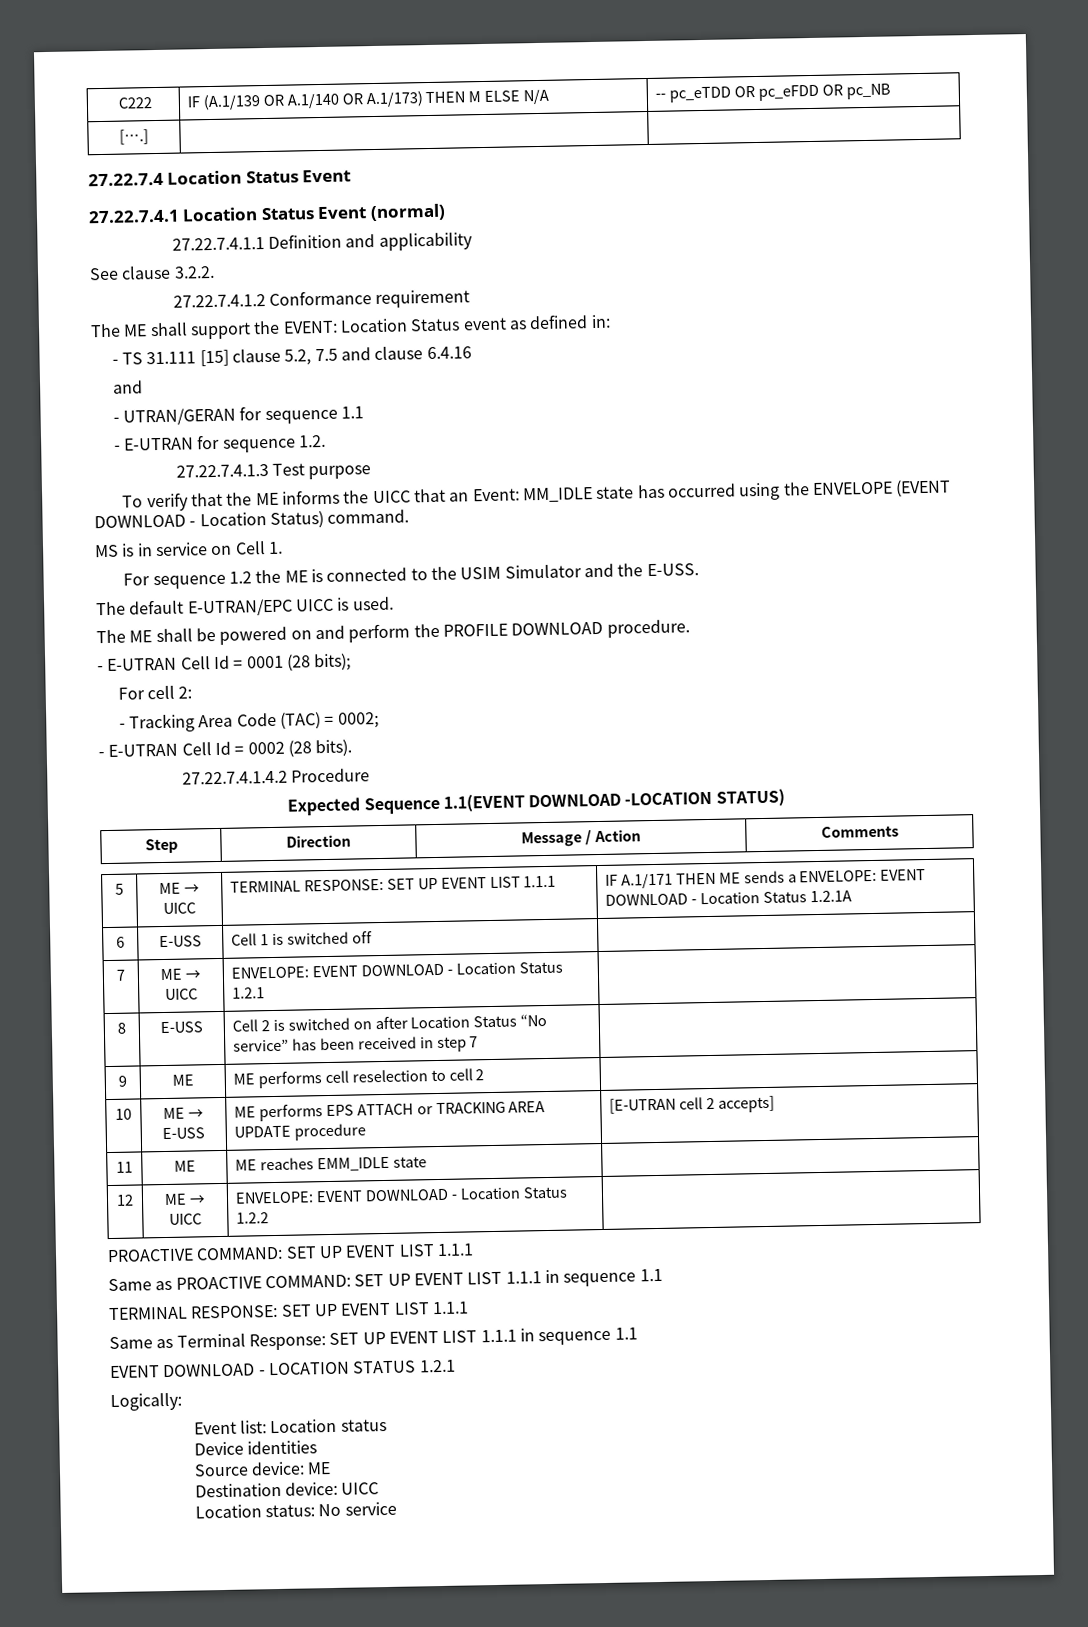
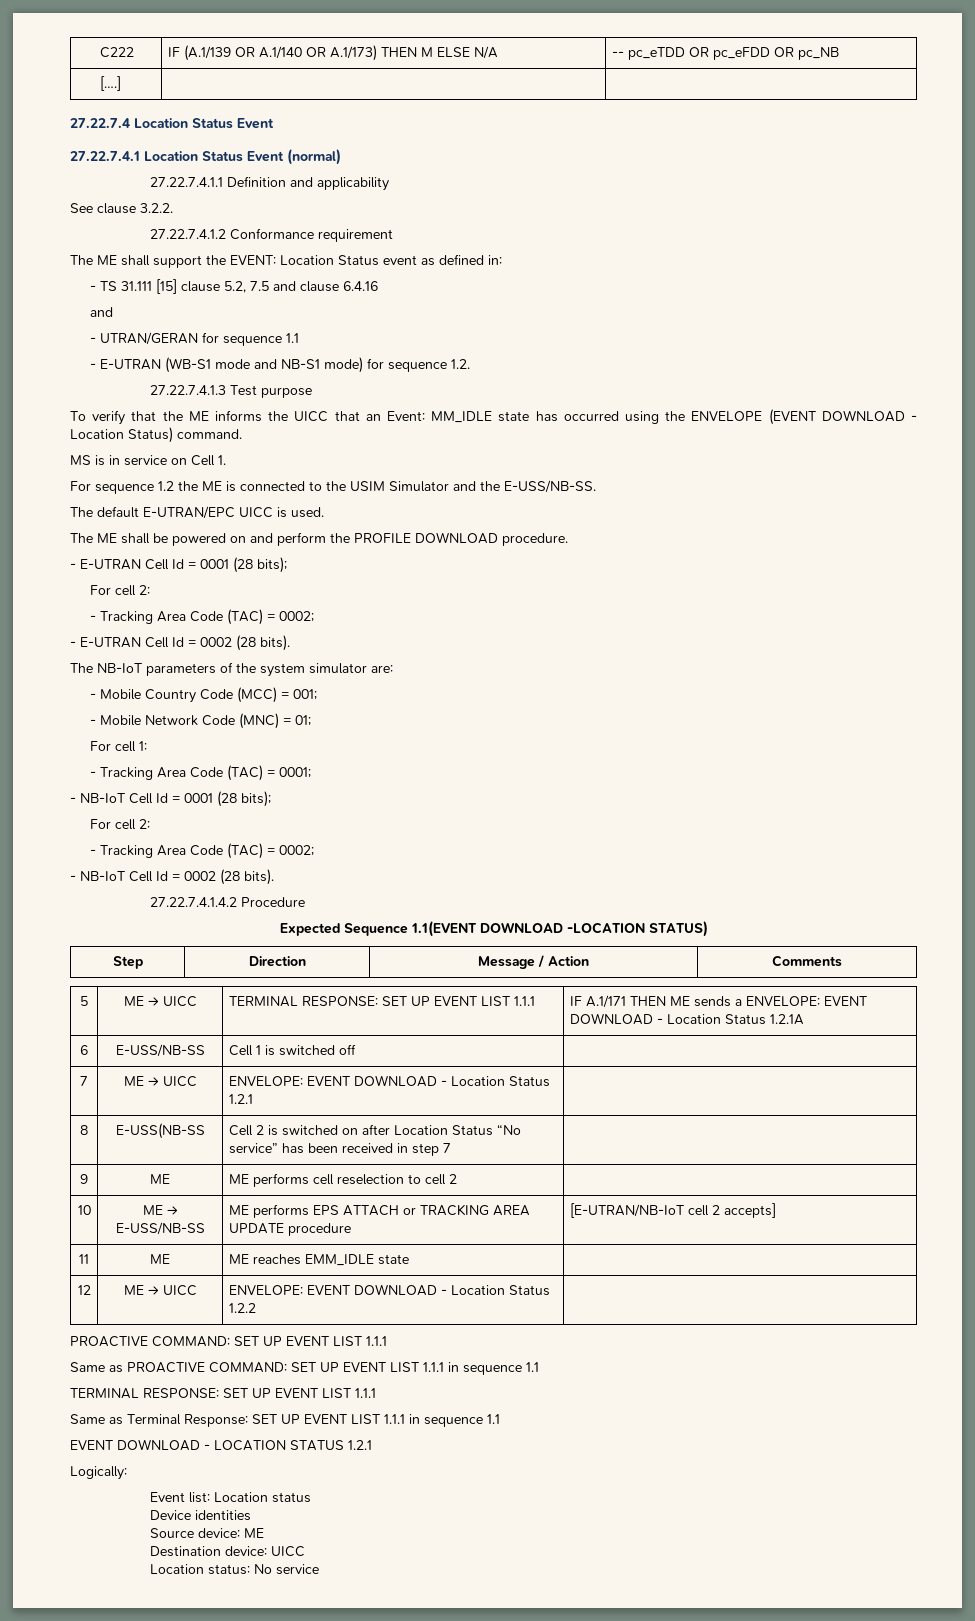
- - E-UTRAN for sequence 1.2.
+ - E-UTRAN (WB-S1 mode and NB-S1 mode) for sequence 1.2.
- For sequence 1.2 the ME is connected to the USIM Simulator and the E-USS.
+ For sequence 1.2 the ME is connected to the USIM Simulator and the E-USS/NB-SS.
+ The NB-IoT parameters of the system simulator are:
+ - Mobile Country Code (MCC) = 001;
+ - Mobile Network Code (MNC) = 01;
+ For cell 1:
+ - Tracking Area Code (TAC) = 0001;
+ - NB-IoT Cell Id = 0001 (28 bits);
+ For cell 2:
+ - Tracking Area Code (TAC) = 0002;
+ - NB-IoT Cell Id = 0002 (28 bits).
- 6 | E-USS | Cell 1 is switched off |
+ 6 | E-USS/NB-SS | Cell 1 is switched off |
- 8 | E-USS | Cell 2 is switched on after Location Status “No service” has been received in step 7 |
+ 8 | E-USS(NB-SS | Cell 2 is switched on after Location Status “No service” has been received in step 7 |
- 10 | ME → E-USS | ME performs EPS ATTACH or TRACKING AREA UPDATE procedure | [E-UTRAN cell 2 accepts]
+ 10 | ME → E-USS/NB-SS | ME performs EPS ATTACH or TRACKING AREA UPDATE procedure | [E-UTRAN/NB-IoT cell 2 accepts]

